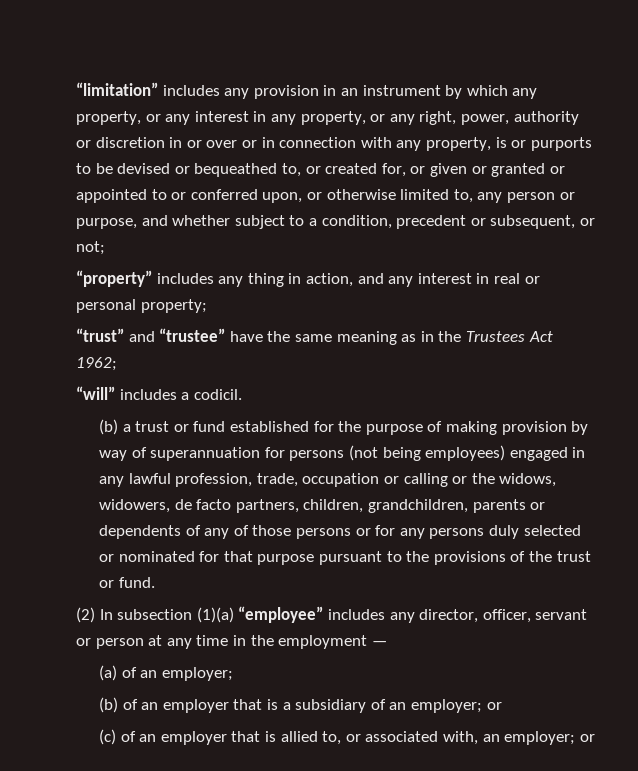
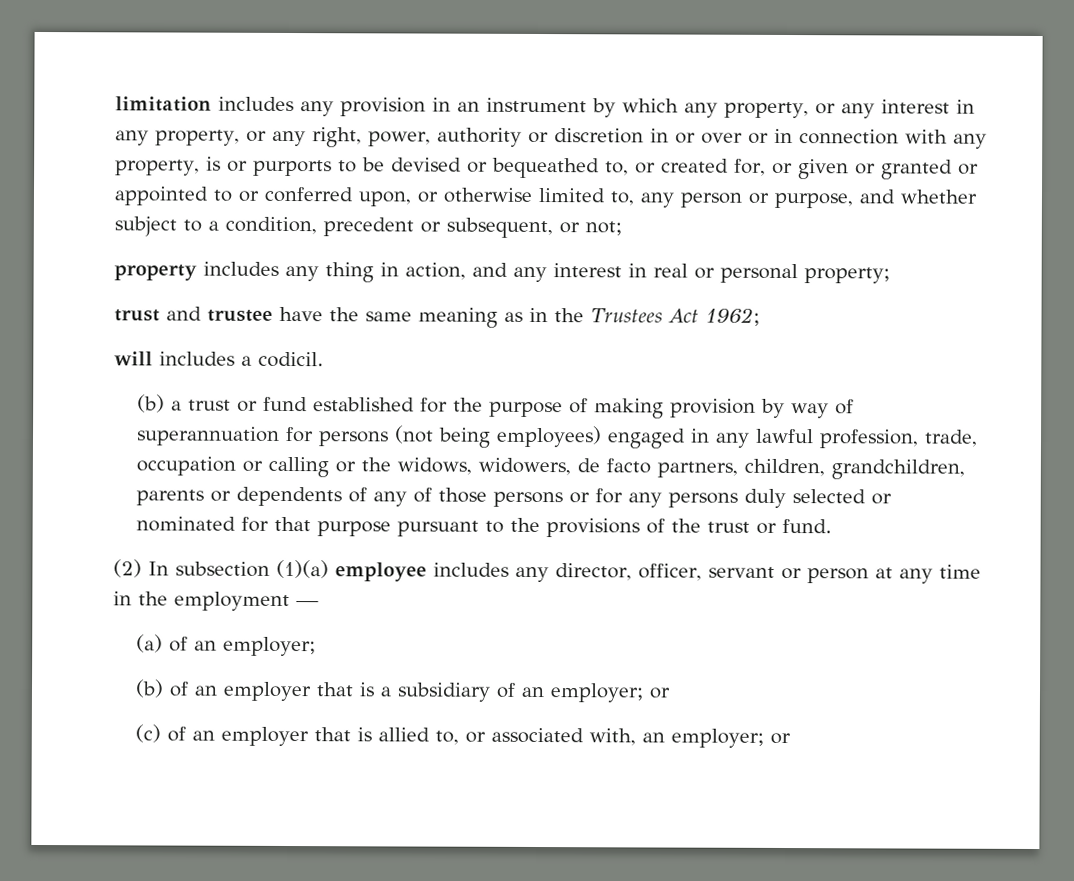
- “limitation” includes any provision in an instrument by which any property, or any interest in any property, or any right, power, authority or discretion in or over or in connection with any property, is or purports to be devised or bequeathed to, or created for, or given or granted or appointed to or conferred upon, or otherwise limited to, any person or purpose, and whether subject to a condition, precedent or subsequent, or not;
+ limitation includes any provision in an instrument by which any property, or any interest in any property, or any right, power, authority or discretion in or over or in connection with any property, is or purports to be devised or bequeathed to, or created for, or given or granted or appointed to or conferred upon, or otherwise limited to, any person or purpose, and whether subject to a condition, precedent or subsequent, or not;
- “property” includes any thing in action, and any interest in real or personal property;
+ property includes any thing in action, and any interest in real or personal property;
- “trust” and “trustee” have the same meaning as in the Trustees Act 1962;
+ trust and trustee have the same meaning as in the Trustees Act 1962;
- “will” includes a codicil.
+ will includes a codicil.
- (2) In subsection (1)(a) “employee” includes any director, officer, servant or person at any time in the employment —
+ (2) In subsection (1)(a) employee includes any director, officer, servant or person at any time in the employment —

